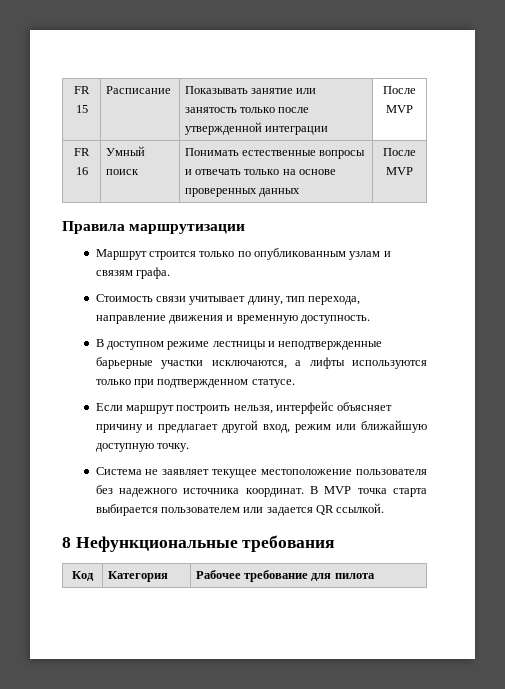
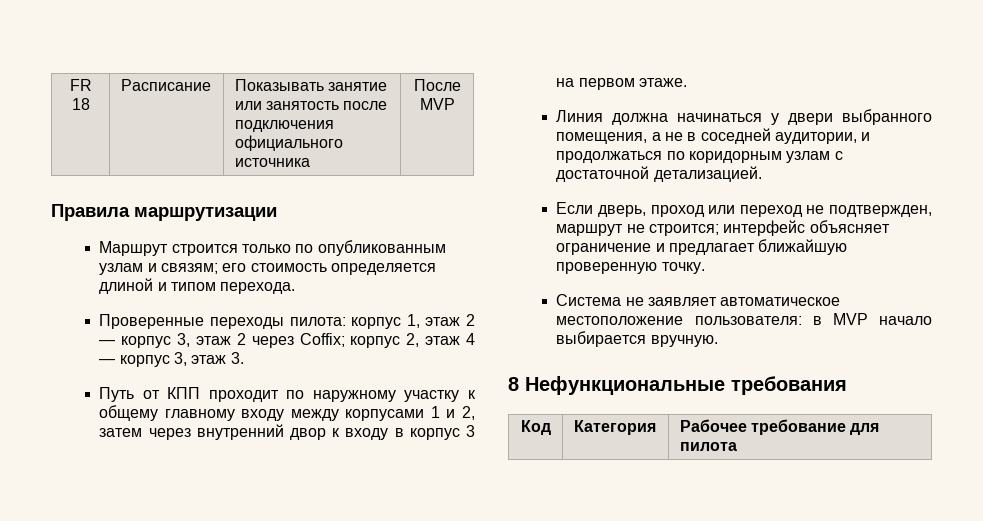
- FR 15 | Расписание | Показывать занятие или занятость только после утвержденной интеграции | После MVP
- FR 16 | Умный поиск | Понимать естественные вопросы и отвечать только на основе проверенных данных | После MVP
+ FR 18 | Расписание | Показывать занятие или занятость после подключения официального источника | После MVP
- Маршрут строится только по опубликованным узлам и связям графа.
- Стоимость связи учитывает длину, тип перехода, направление движения и временную доступность.
- В доступном режиме лестницы и неподтвержденные барьерные участки исключаются, а лифты используются только при подтвержденном статусе.
- Если маршрут построить нельзя, интерфейс объясняет причину и предлагает другой вход, режим или ближайшую доступную точку.
- Система не заявляет текущее местоположение пользователя без надежного источника координат. В MVP точка старта выбирается пользователем или задается QR ссылкой.
+ Маршрут строится только по опубликованным узлам и связям; его стоимость определяется длиной и типом перехода.
+ Проверенные переходы пилота: корпус 1, этаж 2 — корпус 3, этаж 2 через Coffix; корпус 2, этаж 4 — корпус 3, этаж 3.
+ Путь от КПП проходит по наружному участку к общему главному входу между корпусами 1 и 2, затем через внутренний двор к входу в корпус 3 на первом этаже.
+ Линия должна начинаться у двери выбранного помещения, а не в соседней аудитории, и продолжаться по коридорным узлам с достаточной детализацией.
+ Если дверь, проход или переход не подтвержден, маршрут не строится; интерфейс объясняет ограничение и предлагает ближайшую проверенную точку.
+ Система не заявляет автоматическое местоположение пользователя: в MVP начало выбирается вручную.

